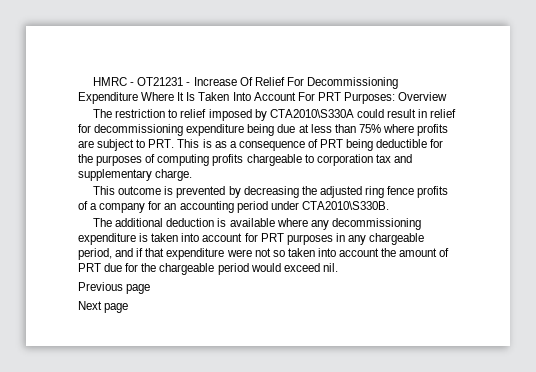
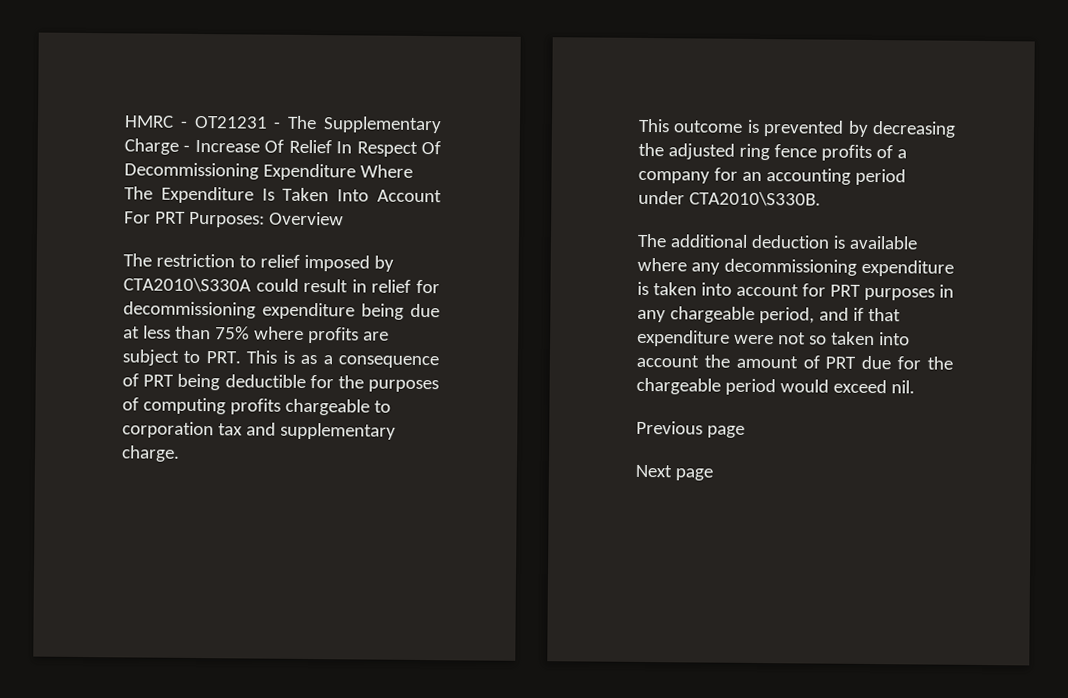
- HMRC - OT21231 - Increase Of Relief For Decommissioning Expenditure Where It Is Taken Into Account For PRT Purposes: Overview
+ HMRC - OT21231 - The Supplementary Charge - Increase Of Relief In Respect Of Decommissioning Expenditure Where The Expenditure Is Taken Into Account For PRT Purposes: Overview

